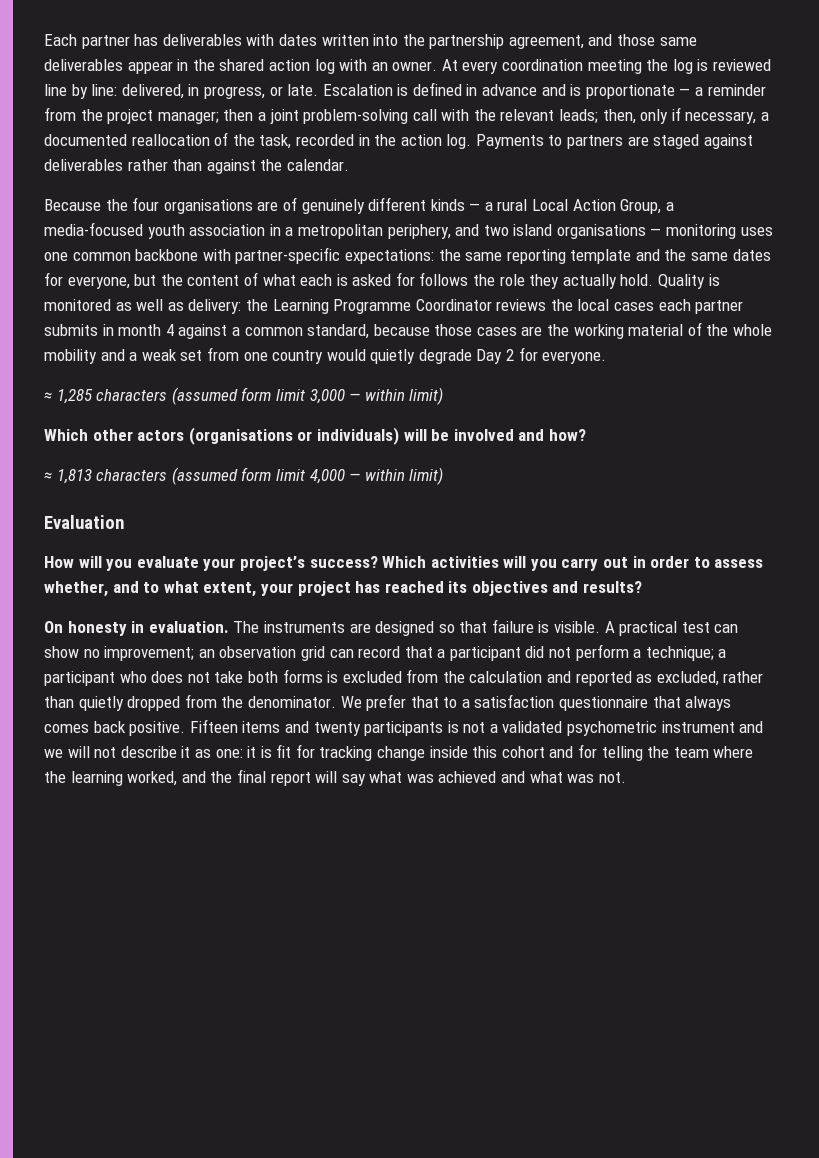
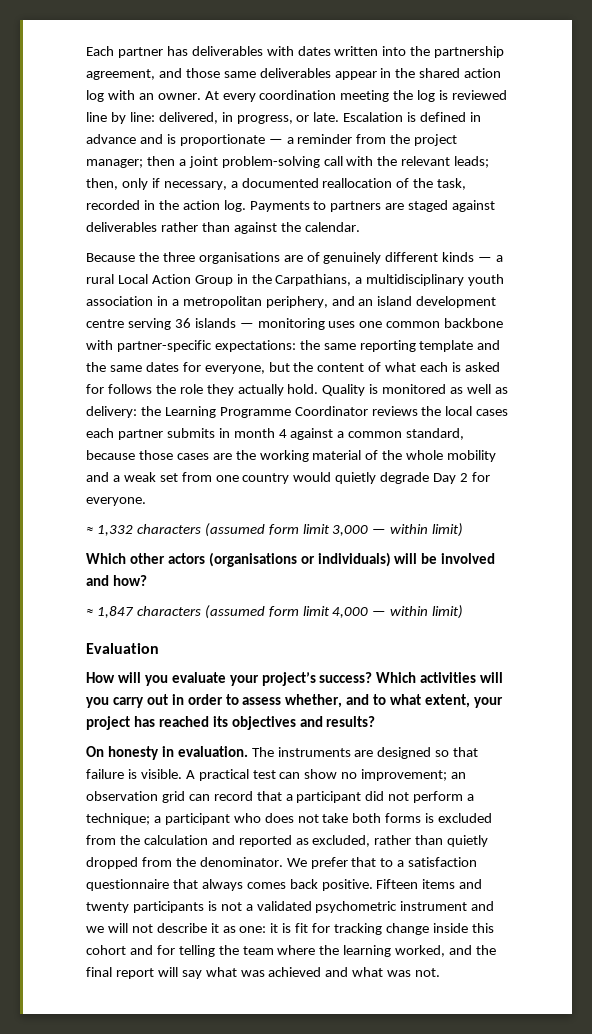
- Because the four organisations are of genuinely different kinds — a rural Local Action Group, a media-focused youth association in a metropolitan periphery, and two island organisations — monitoring uses one common backbone with partner-specific expectations: the same reporting template and the same dates for everyone, but the content of what each is asked for follows the role they actually hold.
+ Because the three organisations are of genuinely different kinds — a rural Local Action Group in the Carpathians, a multidisciplinary youth association in a metropolitan periphery, and an island development centre serving 36 islands — monitoring uses one common backbone with partner-specific expectations: the same reporting template and the same dates for everyone, but the content of what each is asked for follows the role they actually hold.
- ≈ 1,285 characters (assumed form limit 3,000 — within limit)
+ ≈ 1,332 characters (assumed form limit 3,000 — within limit)
- ≈ 1,813 characters (assumed form limit 4,000 — within limit)
+ ≈ 1,847 characters (assumed form limit 4,000 — within limit)

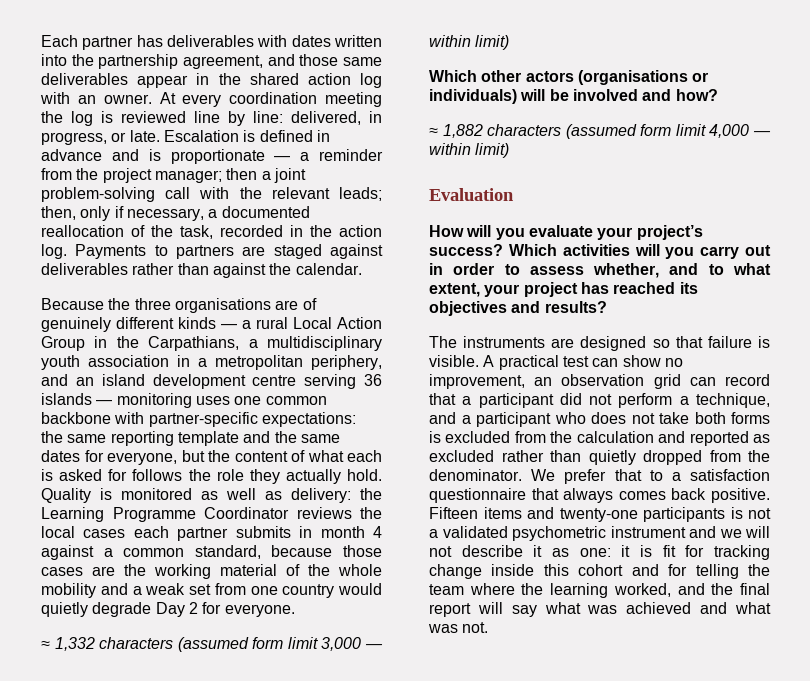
- ≈ 1,847 characters (assumed form limit 4,000 — within limit)
+ ≈ 1,882 characters (assumed form limit 4,000 — within limit)
- On honesty in evaluation.
- A practical test can show no improvement; an observation grid can record that a participant did not perform a technique; a participant who does not take both forms is excluded from the calculation and reported as excluded, rather than quietly dropped from the denominator.
+ A practical test can show no improvement, an observation grid can record that a participant did not perform a technique, and a participant who does not take both forms is excluded from the calculation and reported as excluded rather than quietly dropped from the denominator.
- Fifteen items and twenty participants is not a validated psychometric instrument and we will not describe it as one: it is fit for tracking change inside this cohort and for telling the team where the learning worked, and the final report will say what was achieved and what was not.
+ Fifteen items and twenty-one participants is not a validated psychometric instrument and we will not describe it as one: it is fit for tracking change inside this cohort and for telling the team where the learning worked, and the final report will say what was achieved and what was not.

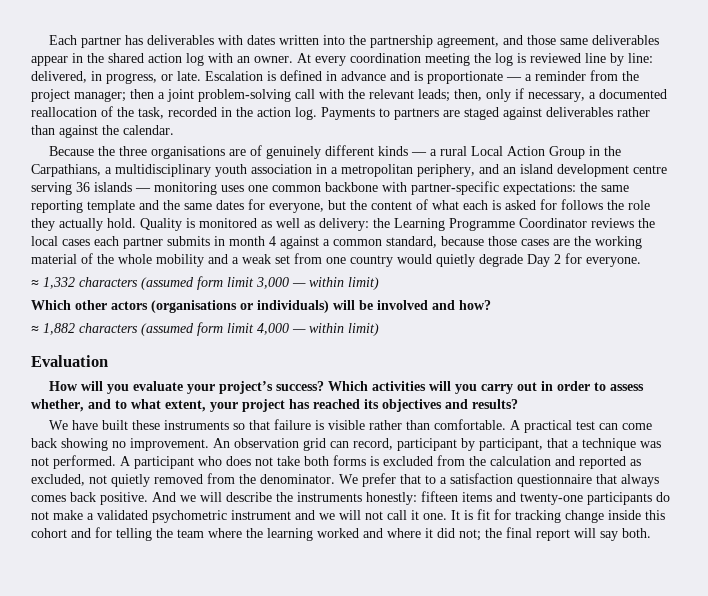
- The instruments are designed so that failure is visible. A practical test can show no improvement, an observation grid can record that a participant did not perform a technique, and a participant who does not take both forms is excluded from the calculation and reported as excluded rather than quietly dropped from the denominator.
+ We have built these instruments so that failure is visible rather than comfortable. A practical test can come back showing no improvement. An observation grid can record, participant by participant, that a technique was not performed. A participant who does not take both forms is excluded from the calculation and reported as excluded, not quietly removed from the denominator.
- Fifteen items and twenty-one participants is not a validated psychometric instrument and we will not describe it as one: it is fit for tracking change inside this cohort and for telling the team where the learning worked, and the final report will say what was achieved and what was not.
+ And we will describe the instruments honestly: fifteen items and twenty-one participants do not make a validated psychometric instrument and we will not call it one. It is fit for tracking change inside this cohort and for telling the team where the learning worked and where it did not; the final report will say both.

